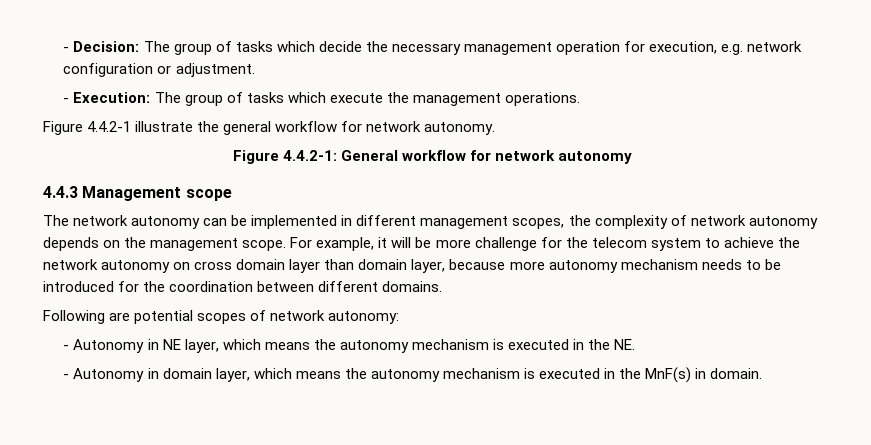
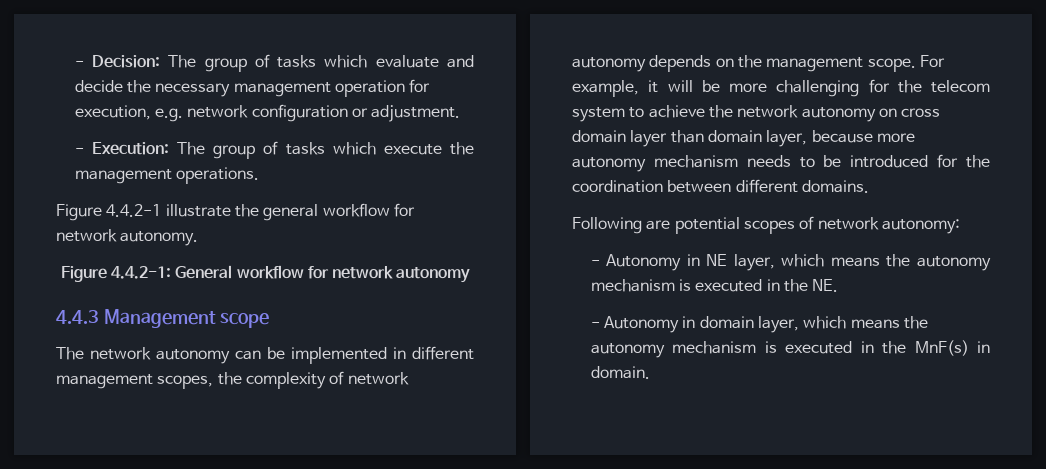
- - Decision: The group of tasks which decide the necessary management operation for execution, e.g. network configuration or adjustment.
+ - Decision: The group of tasks which evaluate and decide the necessary management operation for execution, e.g. network configuration or adjustment.
- For example, it will be more challenge for the telecom system to achieve the network autonomy on cross domain layer than domain layer, because more autonomy mechanism needs to be introduced for the coordination between different domains.
+ For example, it will be more challenging for the telecom system to achieve the network autonomy on cross domain layer than domain layer, because more autonomy mechanism needs to be introduced for the coordination between different domains.

